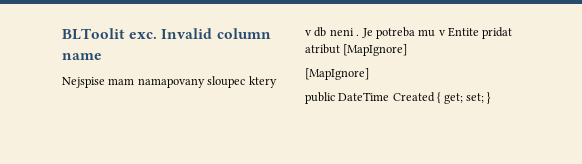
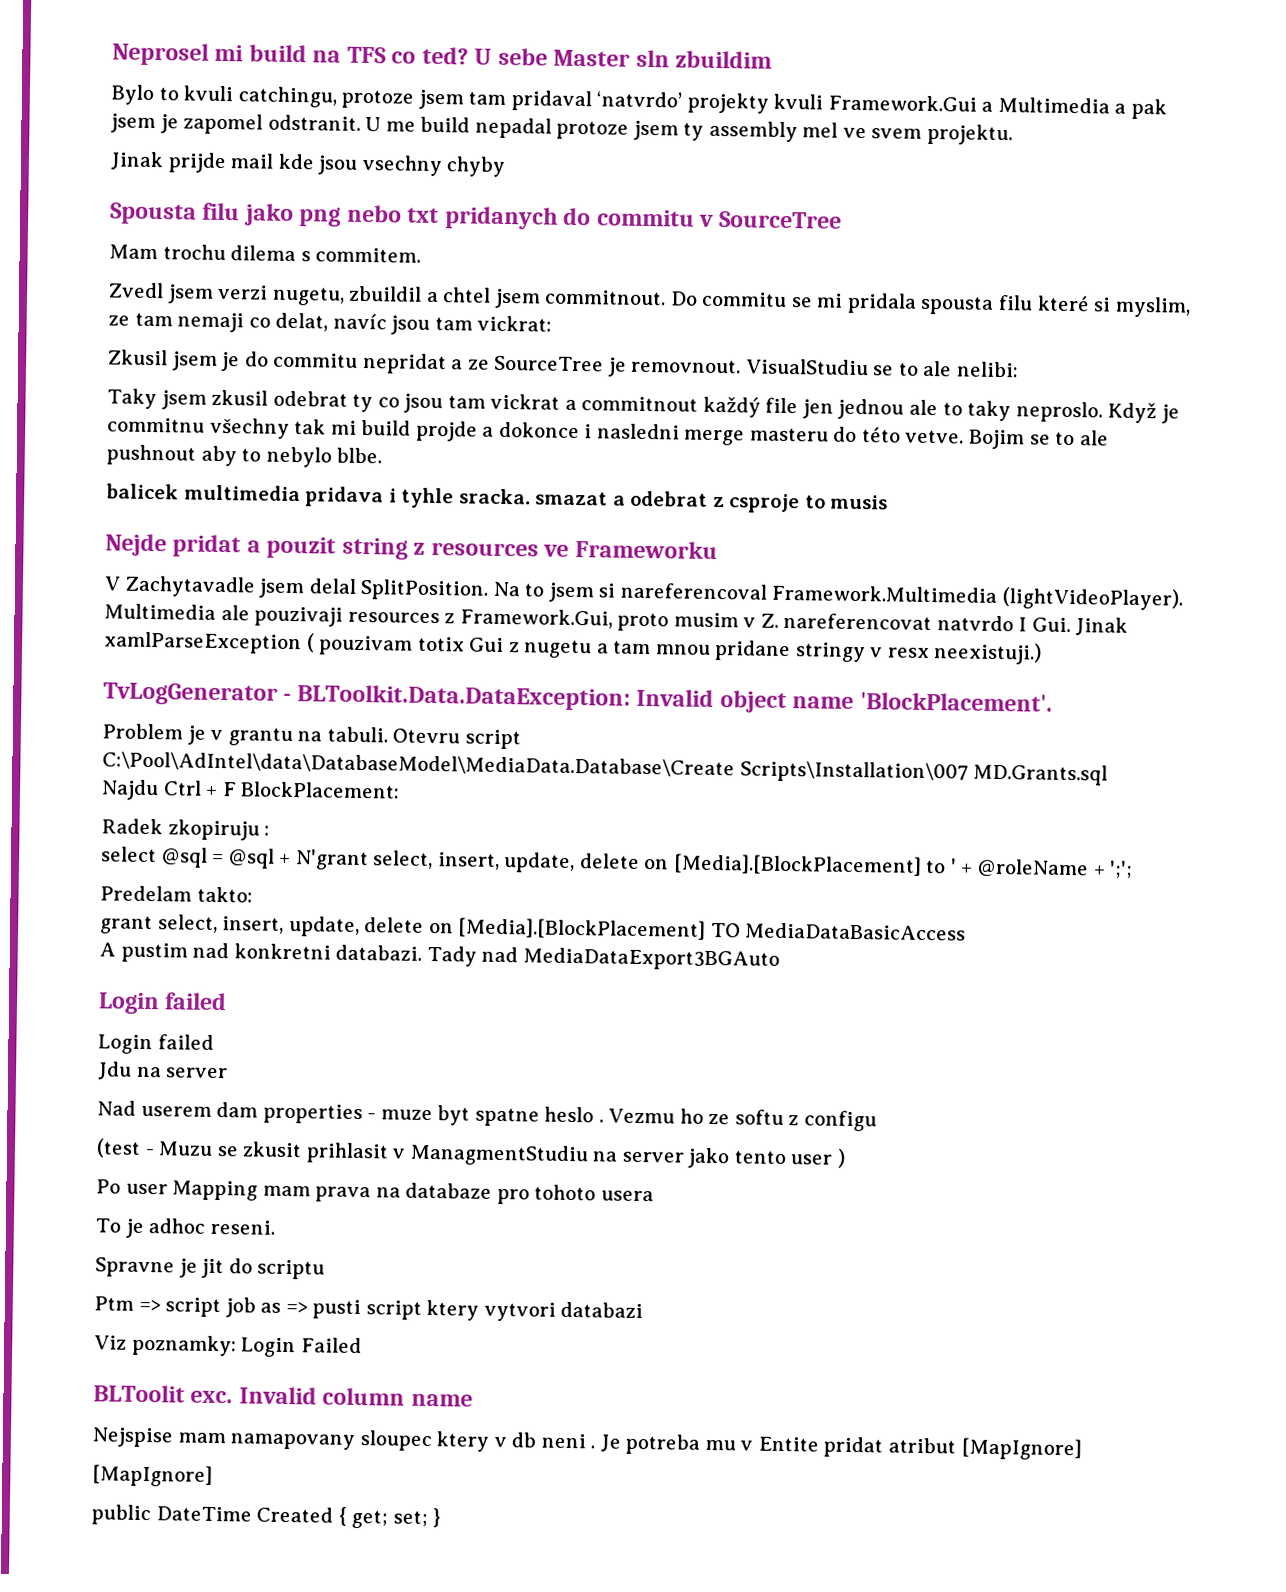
+ Neprosel mi build na TFS co ted? U sebe Master sln zbuildim
+ Bylo to kvuli catchingu, protoze jsem tam pridaval ‘natvrdo’ projekty kvuli Framework.Gui a Multimedia a pak jsem je zapomel odstranit. U me build nepadal protoze jsem ty assembly mel ve svem projektu.
+ Jinak prijde mail kde jsou vsechny chyby
+ Spousta filu jako png nebo txt pridanych do commitu v SourceTree
+ Mam trochu dilema s commitem.
+ Zvedl jsem verzi nugetu, zbuildil a chtel jsem commitnout. Do commitu se mi pridala spousta filu které si myslim, ze tam nemaji co delat, navíc jsou tam vickrat:
+ Zkusil jsem je do commitu nepridat a ze SourceTree je removnout. VisualStudiu se to ale nelibi:
+ Taky jsem zkusil odebrat ty co jsou tam vickrat a commitnout každý file jen jednou ale to taky neproslo. Když je commitnu všechny tak mi build projde a dokonce i nasledni merge masteru do této vetve. Bojim se to ale pushnout aby to nebylo blbe.
+ balicek multimedia pridava i tyhle sracka. smazat a odebrat z csproje to musis
+ Nejde pridat a pouzit string z resources ve Frameworku
+ V Zachytavadle jsem delal SplitPosition. Na to jsem si nareferencoval Framework.Multimedia (lightVideoPlayer). Multimedia ale pouzivaji resources z Framework.Gui, proto musim v Z. nareferencovat natvrdo I Gui. Jinak xamlParseException ( pouzivam totix Gui z nugetu a tam mnou pridane stringy v resx neexistuji.)
+ TvLogGenerator - BLToolkit.Data.DataException: Invalid object name 'BlockPlacement'.
+ Problem je v grantu na tabuli. Otevru script
+ C:\Pool\AdIntel\data\DatabaseModel\MediaData.Database\Create Scripts\Installation\007 MD.Grants.sql
+ Najdu Ctrl + F BlockPlacement:
+ Radek zkopiruju :
+ select @sql = @sql + N'grant select, insert, update, delete on [Media].[BlockPlacement] to ' + @roleName + ';';
+ Predelam takto:
+ grant select, insert, update, delete on [Media].[BlockPlacement] TO MediaDataBasicAccess
+ A pustim nad konkretni databazi. Tady nad MediaDataExport3BGAuto
+ Login failed
+ Login failed
+ Jdu na server
+ Nad userem dam properties - muze byt spatne heslo . Vezmu ho ze softu z configu
+ (test - Muzu se zkusit prihlasit v ManagmentStudiu na server jako tento user )
+ Po user Mapping mam prava na databaze pro tohoto usera
+ To je adhoc reseni.
+ Spravne je jit do scriptu
+ Ptm => script job as => pusti script ktery vytvori databazi
+ Viz poznamky: Login Failed

